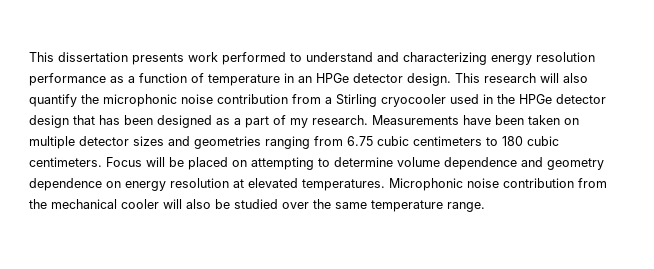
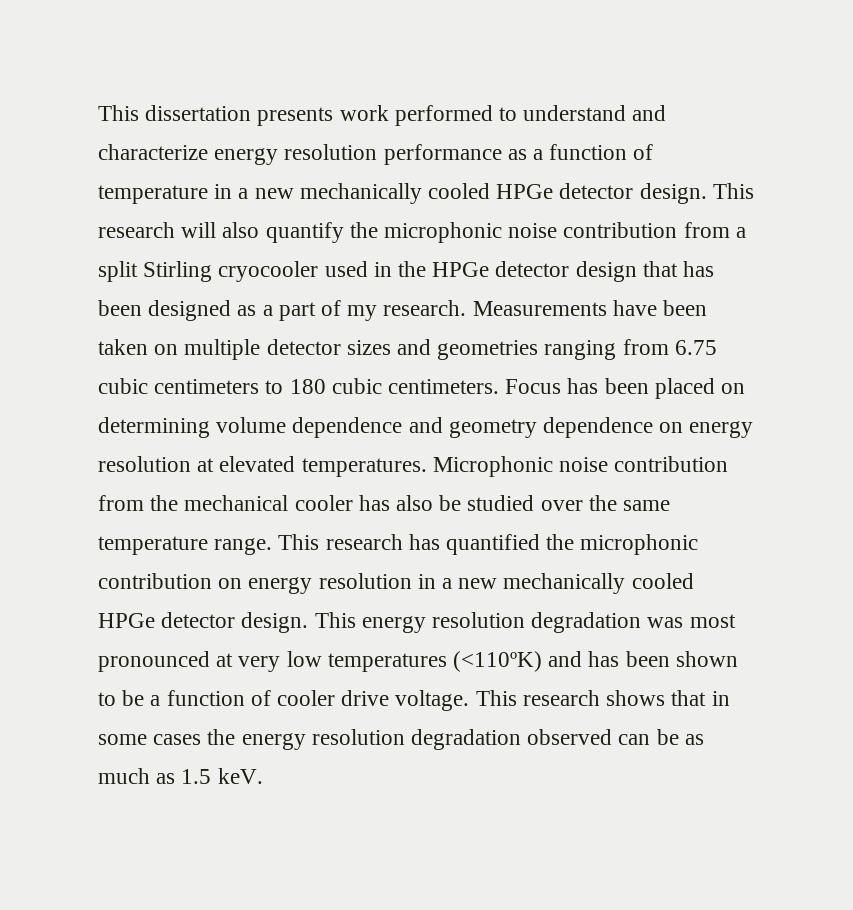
- This dissertation presents work performed to understand and characterizing energy resolution performance as a function of temperature in an HPGe detector design.
+ This dissertation presents work performed to understand and characterize energy resolution performance as a function of temperature in a new mechanically cooled HPGe detector design.
- This research will also quantify the microphonic noise contribution from a Stirling cryocooler used in the HPGe detector design that has been designed as a part of my research.
+ This research will also quantify the microphonic noise contribution from a split Stirling cryocooler used in the HPGe detector design that has been designed as a part of my research.
- Focus will be placed on attempting to determine volume dependence and geometry dependence on energy resolution at elevated temperatures.
+ Focus has been placed on determining volume dependence and geometry dependence on energy resolution at elevated temperatures.
- Microphonic noise contribution from the mechanical cooler will also be studied over the same temperature range.
+ Microphonic noise contribution from the mechanical cooler has also be studied over the same temperature range.
+ This research has quantified the microphonic contribution on energy resolution in a new mechanically cooled HPGe detector design. This energy resolution degradation was most pronounced at very low temperatures (<110ºK) and has been shown to be a function of cooler drive voltage. This research shows that in some cases the energy resolution degradation observed can be as much as 1.5 keV.

